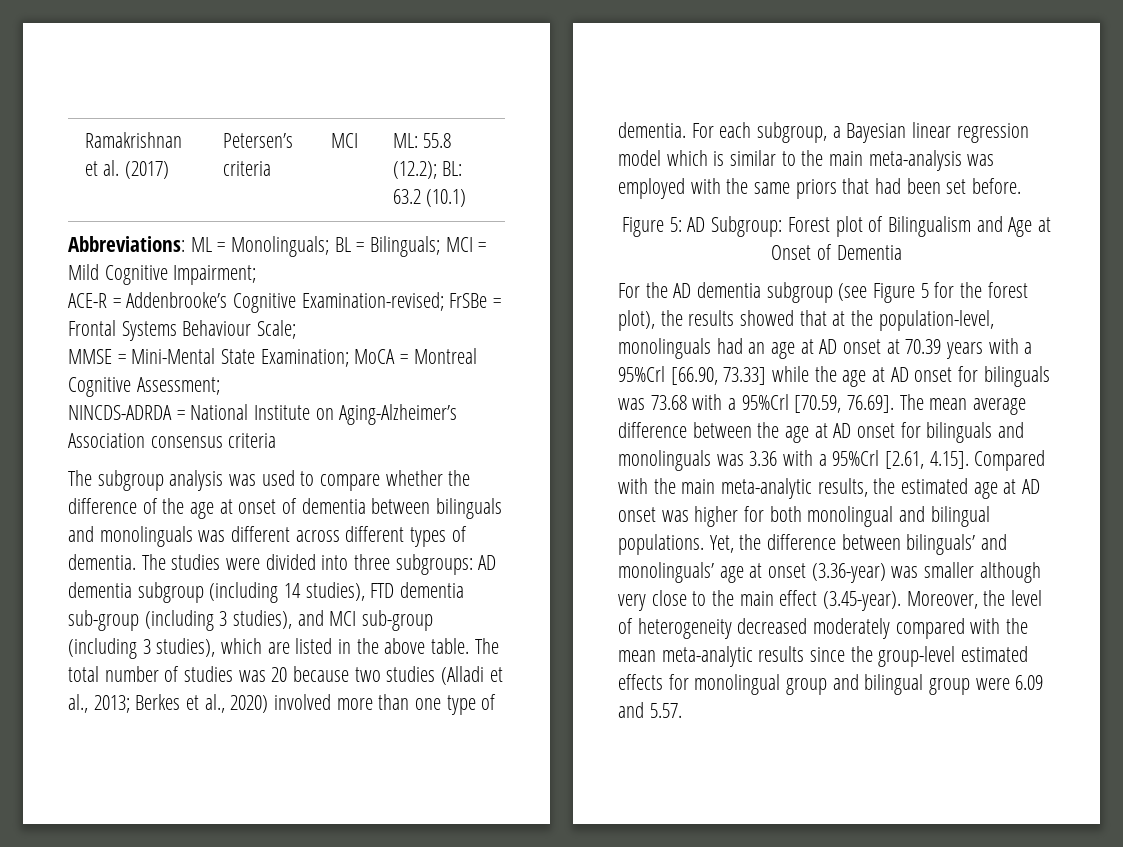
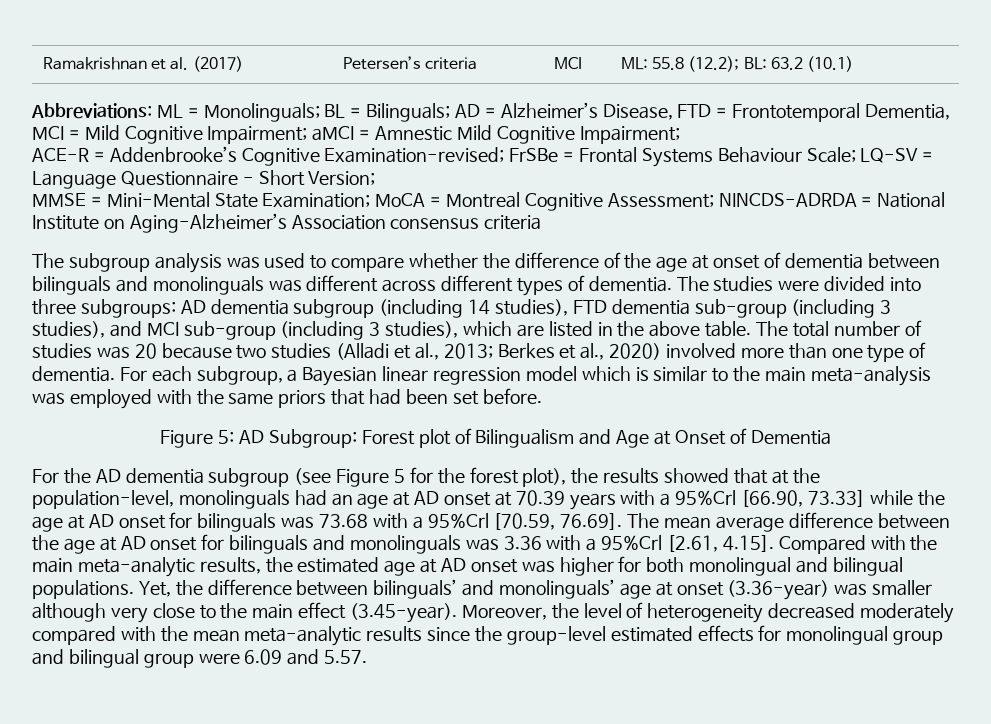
- Abbreviations: ML = Monolinguals; BL = Bilinguals; MCI = Mild Cognitive Impairment;
+ Abbreviations: ML = Monolinguals; BL = Bilinguals; AD = Alzheimer’s Disease, FTD = Frontotemporal Dementia, MCI = Mild Cognitive Impairment; aMCI = Amnestic Mild Cognitive Impairment;
- ACE-R = Addenbrooke’s Cognitive Examination-revised; FrSBe = Frontal Systems Behaviour Scale;
+ ACE-R = Addenbrooke’s Cognitive Examination-revised; FrSBe = Frontal Systems Behaviour Scale; LQ-SV = Language Questionnaire - Short Version;
- MMSE = Mini-Mental State Examination; MoCA = Montreal Cognitive Assessment;
- NINCDS-ADRDA = National Institute on Aging-Alzheimer’s Association consensus criteria
+ MMSE = Mini-Mental State Examination; MoCA = Montreal Cognitive Assessment; NINCDS-ADRDA = National Institute on Aging-Alzheimer’s Association consensus criteria

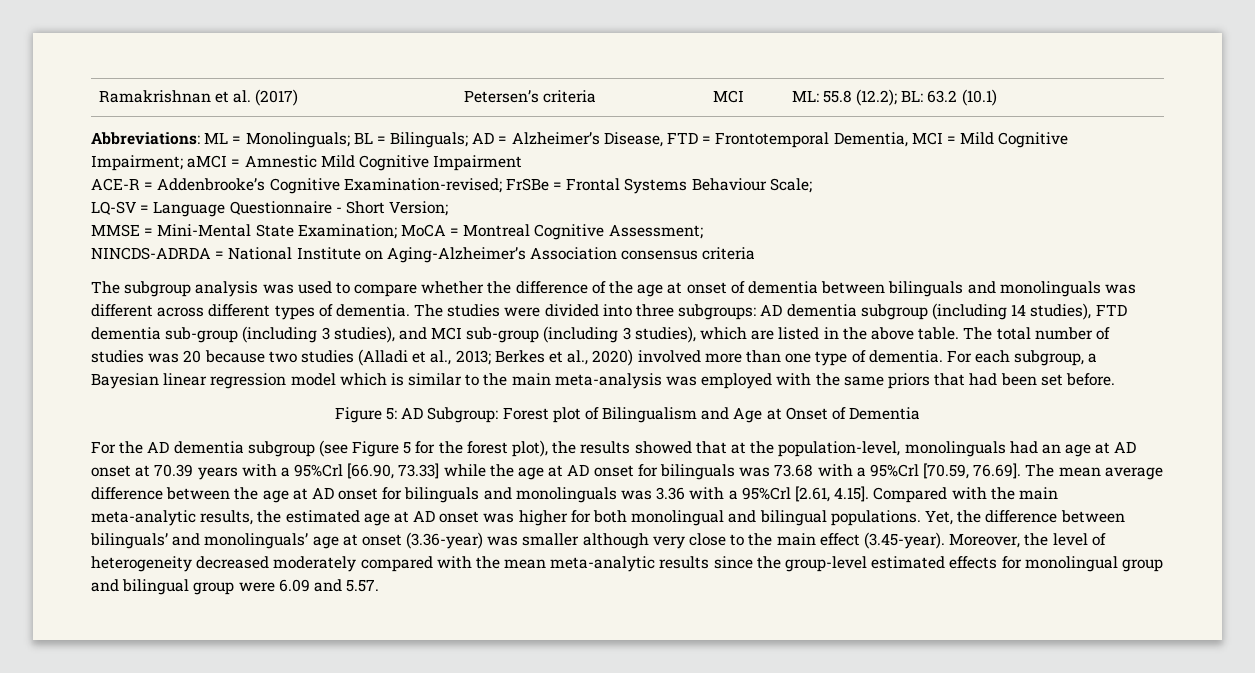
- Abbreviations: ML = Monolinguals; BL = Bilinguals; AD = Alzheimer’s Disease, FTD = Frontotemporal Dementia, MCI = Mild Cognitive Impairment; aMCI = Amnestic Mild Cognitive Impairment;
+ Abbreviations: ML = Monolinguals; BL = Bilinguals; AD = Alzheimer’s Disease, FTD = Frontotemporal Dementia, MCI = Mild Cognitive Impairment; aMCI = Amnestic Mild Cognitive Impairment
- ACE-R = Addenbrooke’s Cognitive Examination-revised; FrSBe = Frontal Systems Behaviour Scale; LQ-SV = Language Questionnaire - Short Version;
+ ACE-R = Addenbrooke’s Cognitive Examination-revised; FrSBe = Frontal Systems Behaviour Scale;
+ LQ-SV = Language Questionnaire - Short Version;
- MMSE = Mini-Mental State Examination; MoCA = Montreal Cognitive Assessment; NINCDS-ADRDA = National Institute on Aging-Alzheimer’s Association consensus criteria
+ MMSE = Mini-Mental State Examination; MoCA = Montreal Cognitive Assessment;
+ NINCDS-ADRDA = National Institute on Aging-Alzheimer’s Association consensus criteria

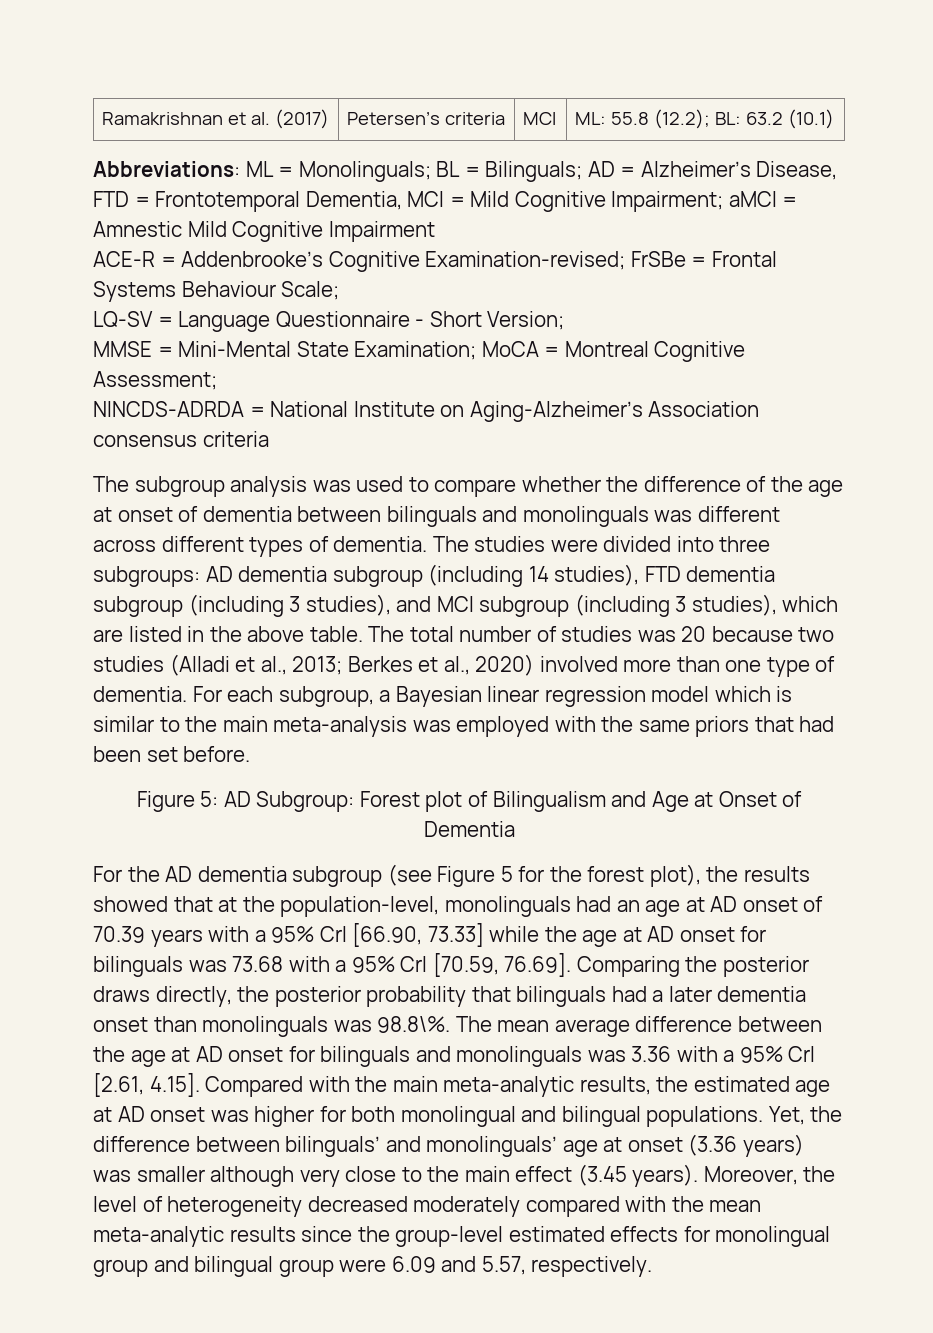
- The studies were divided into three subgroups: AD dementia subgroup (including 14 studies), FTD dementia sub-group (including 3 studies), and MCI sub-group (including 3 studies), which are listed in the above table.
+ The studies were divided into three subgroups: AD dementia subgroup (including 14 studies), FTD dementia subgroup (including 3 studies), and MCI subgroup (including 3 studies), which are listed in the above table.
- For the AD dementia subgroup (see Figure 5 for the forest plot), the results showed that at the population-level, monolinguals had an age at AD onset at 70.39 years with a 95%Crl [66.90, 73.33] while the age at AD onset for bilinguals was 73.68 with a 95%Crl [70.59, 76.69]. The mean average difference between the age at AD onset for bilinguals and monolinguals was 3.36 with a 95%Crl [2.61, 4.15]. Compared with the main meta-analytic results, the estimated age at AD onset was higher for both monolingual and bilingual populations.
+ For the AD dementia subgroup (see Figure 5 for the forest plot), the results showed that at the population-level, monolinguals had an age at AD onset of 70.39 years with a 95% CrI [66.90, 73.33] while the age at AD onset for bilinguals was 73.68 with a 95% CrI [70.59, 76.69]. Comparing the posterior draws directly, the posterior probability that bilinguals had a later dementia onset than monolinguals was 98.8\%. The mean average difference between the age at AD onset for bilinguals and monolinguals was 3.36 with a 95% CrI [2.61, 4.15]. Compared with the main meta-analytic results, the estimated age at AD onset was higher for both monolingual and bilingual populations.
- Yet, the difference between bilinguals’ and monolinguals’ age at onset (3.36-year) was smaller although very close to the main effect (3.45-year). Moreover, the level of heterogeneity decreased moderately compared with the mean meta-analytic results since the group-level estimated effects for monolingual group and bilingual group were 6.09 and 5.57.
+ Yet, the difference between bilinguals’ and monolinguals’ age at onset (3.36 years) was smaller although very close to the main effect (3.45 years). Moreover, the level of heterogeneity decreased moderately compared with the mean meta-analytic results since the group-level estimated effects for monolingual group and bilingual group were 6.09 and 5.57, respectively.

